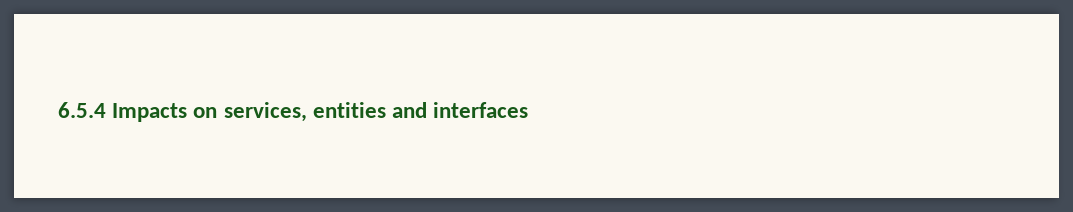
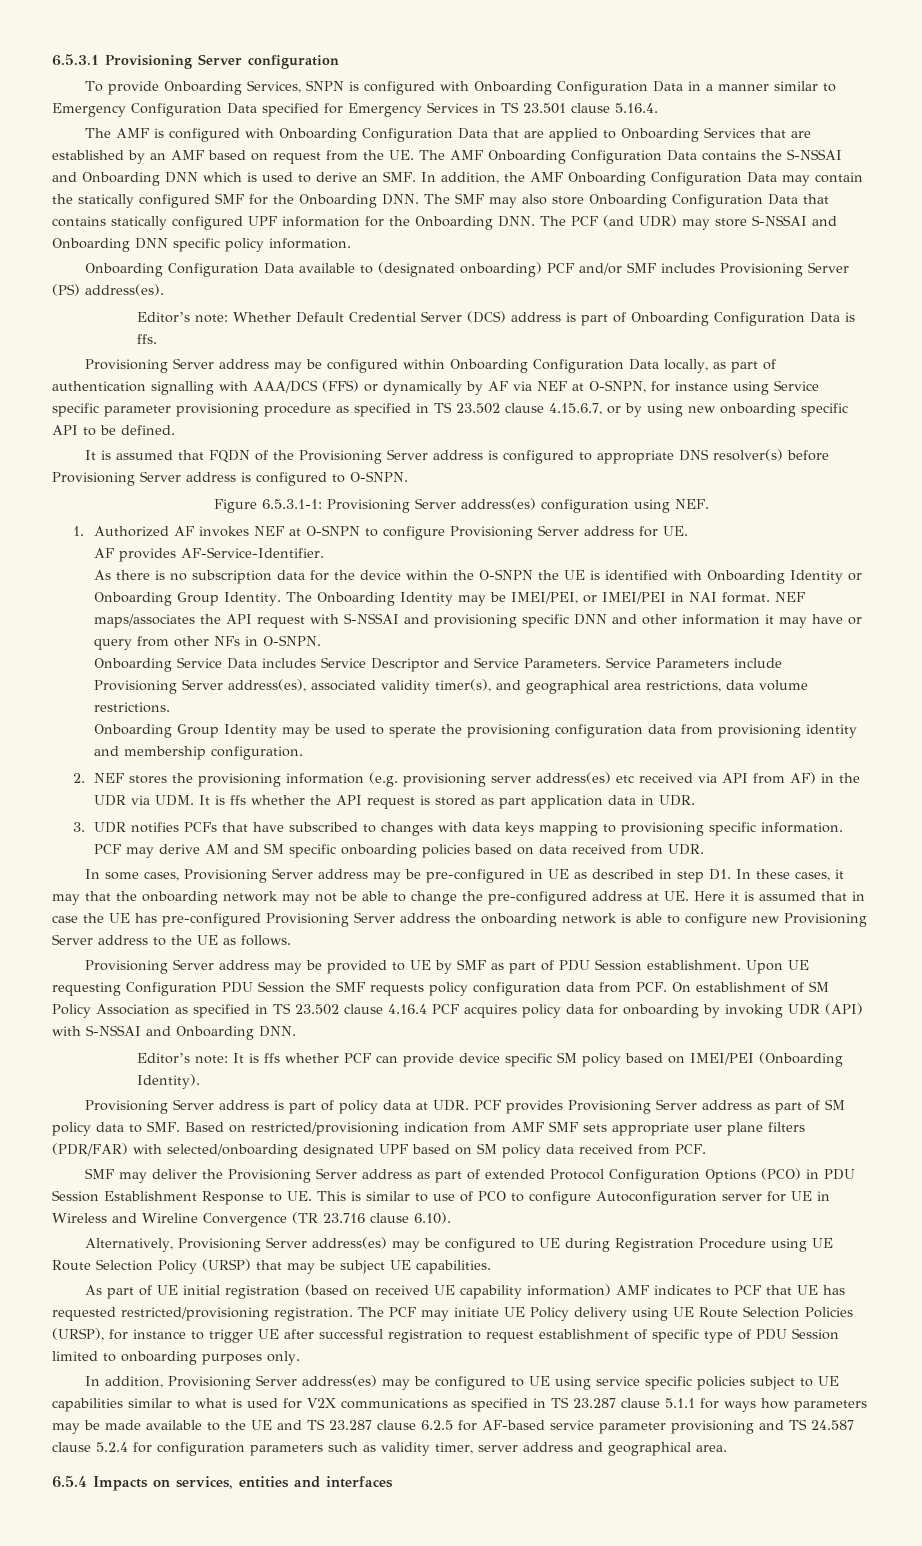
+ 6.5.3.1 Provisioning Server configuration
+ To provide Onboarding Services, SNPN is configured with Onboarding Configuration Data in a manner similar to Emergency Configuration Data specified for Emergency Services in TS 23.501 clause 5.16.4.
+ The AMF is configured with Onboarding Configuration Data that are applied to Onboarding Services that are established by an AMF based on request from the UE. The AMF Onboarding Configuration Data contains the S-NSSAI and Onboarding DNN which is used to derive an SMF. In addition, the AMF Onboarding Configuration Data may contain the statically configured SMF for the Onboarding DNN. The SMF may also store Onboarding Configuration Data that contains statically configured UPF information for the Onboarding DNN. The PCF (and UDR) may store S-NSSAI and Onboarding DNN specific policy information.
+ Onboarding Configuration Data available to (designated onboarding) PCF and/or SMF includes Provisioning Server (PS) address(es).
+ Editor’s note: Whether Default Credential Server (DCS) address is part of Onboarding Configuration Data is ffs.
+ Provisioning Server address may be configured within Onboarding Configuration Data locally, as part of authentication signalling with AAA/DCS (FFS) or dynamically by AF via NEF at O-SNPN, for instance using Service specific parameter provisioning procedure as specified in TS 23.502 clause 4.15.6.7, or by using new onboarding specific API to be defined.
+ It is assumed that FQDN of the Provisioning Server address is configured to appropriate DNS resolver(s) before Provisioning Server address is configured to O-SNPN.
+ Figure 6.5.3.1-1: Provisioning Server address(es) configuration using NEF.
+ 1. Authorized AF invokes NEF at O-SNPN to configure Provisioning Server address for UE.
+ AF provides AF-Service-Identifier.
+ As there is no subscription data for the device within the O-SNPN the UE is identified with Onboarding Identity or Onboarding Group Identity. The Onboarding Identity may be IMEI/PEI, or IMEI/PEI in NAI format. NEF maps/associates the API request with S-NSSAI and provisioning specific DNN and other information it may have or query from other NFs in O-SNPN.
+ Onboarding Service Data includes Service Descriptor and Service Parameters. Service Parameters include Provisioning Server address(es), associated validity timer(s), and geographical area restrictions, data volume restrictions.
+ Onboarding Group Identity may be used to sperate the provisioning configuration data from provisioning identity and membership configuration.
+ 2. NEF stores the provisioning information (e.g. provisioning server address(es) etc received via API from AF) in the UDR via UDM. It is ffs whether the API request is stored as part application data in UDR.
+ 3. UDR notifies PCFs that have subscribed to changes with data keys mapping to provisioning specific information. PCF may derive AM and SM specific onboarding policies based on data received from UDR.
+ In some cases, Provisioning Server address may be pre-configured in UE as described in step D1. In these cases, it may that the onboarding network may not be able to change the pre-configured address at UE. Here it is assumed that in case the UE has pre-configured Provisioning Server address the onboarding network is able to configure new Provisioning Server address to the UE as follows.
+ Provisioning Server address may be provided to UE by SMF as part of PDU Session establishment. Upon UE requesting Configuration PDU Session the SMF requests policy configuration data from PCF. On establishment of SM Policy Association as specified in TS 23.502 clause 4.16.4 PCF acquires policy data for onboarding by invoking UDR (API) with S-NSSAI and Onboarding DNN.
+ Editor’s note: It is ffs whether PCF can provide device specific SM policy based on IMEI/PEI (Onboarding Identity).
+ Provisioning Server address is part of policy data at UDR. PCF provides Provisioning Server address as part of SM policy data to SMF. Based on restricted/provisioning indication from AMF SMF sets appropriate user plane filters (PDR/FAR) with selected/onboarding designated UPF based on SM policy data received from PCF.
+ SMF may deliver the Provisioning Server address as part of extended Protocol Configuration Options (PCO) in PDU Session Establishment Response to UE. This is similar to use of PCO to configure Autoconfiguration server for UE in Wireless and Wireline Convergence (TR 23.716 clause 6.10).
+ Alternatively, Provisioning Server address(es) may be configured to UE during Registration Procedure using UE Route Selection Policy (URSP) that may be subject UE capabilities.
+ As part of UE initial registration (based on received UE capability information) AMF indicates to PCF that UE has requested restricted/provisioning registration. The PCF may initiate UE Policy delivery using UE Route Selection Policies (URSP), for instance to trigger UE after successful registration to request establishment of specific type of PDU Session limited to onboarding purposes only.
+ In addition, Provisioning Server address(es) may be configured to UE using service specific policies subject to UE capabilities similar to what is used for V2X communications as specified in TS 23.287 clause 5.1.1 for ways how parameters may be made available to the UE and TS 23.287 clause 6.2.5 for AF-based service parameter provisioning and TS 24.587 clause 5.2.4 for configuration parameters such as validity timer, server address and geographical area.

